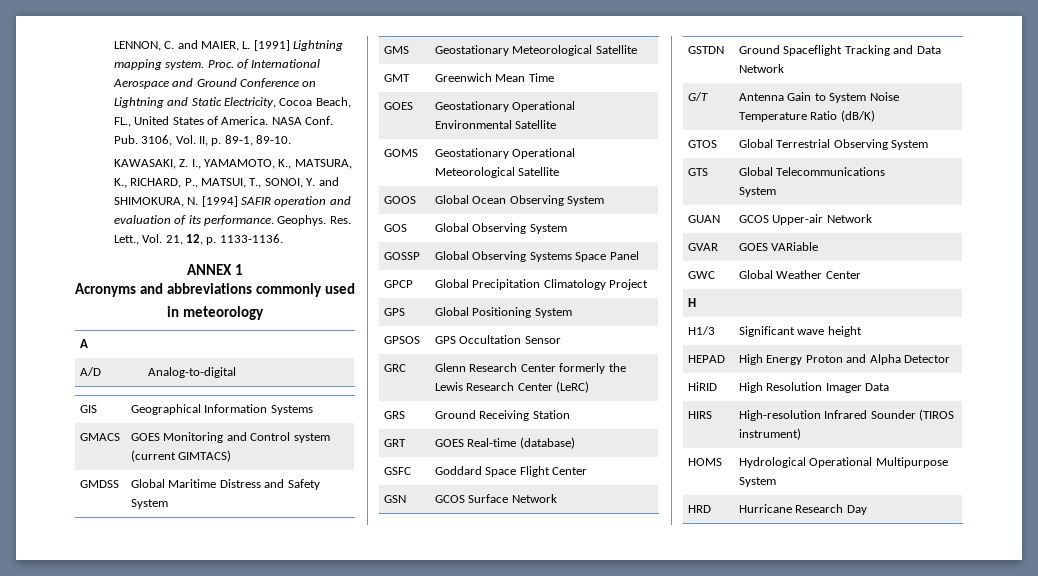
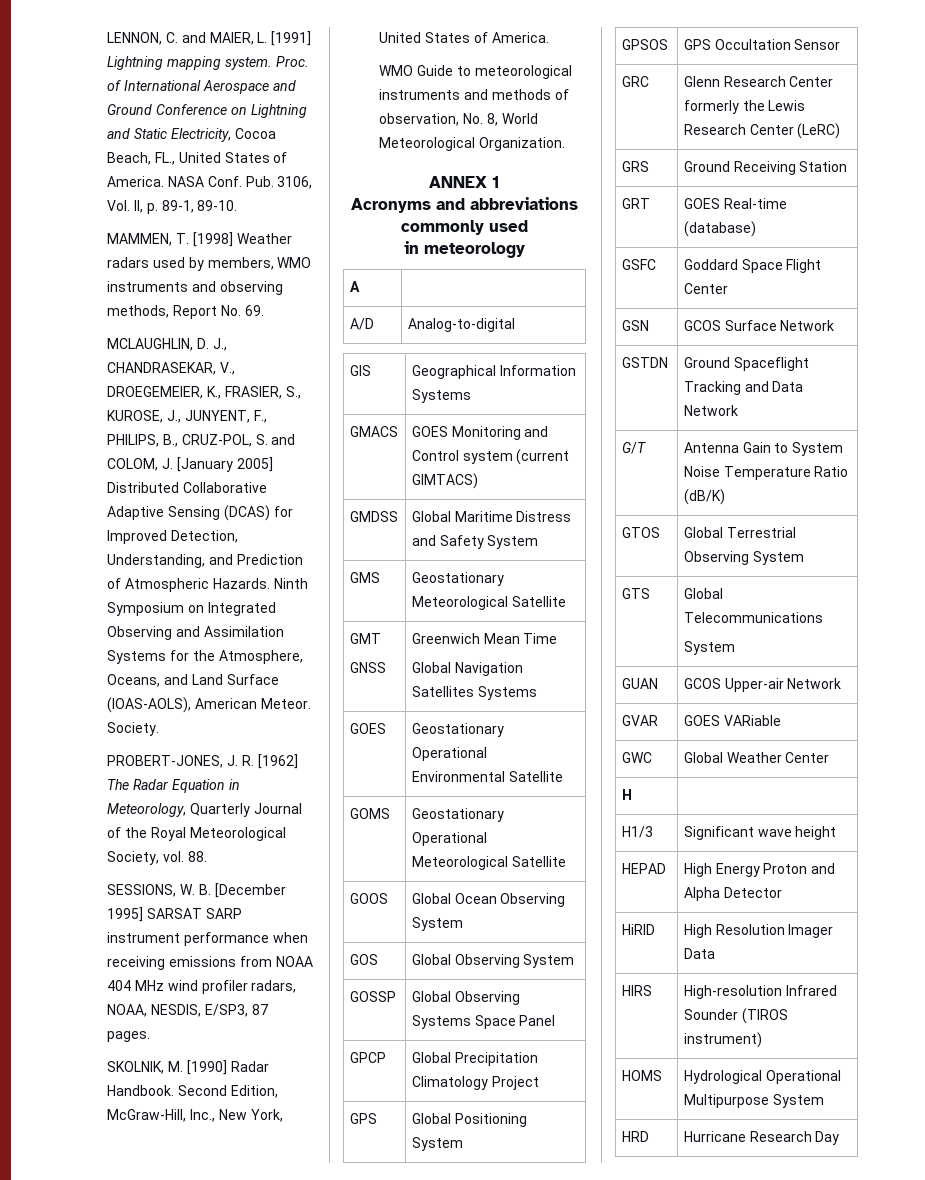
- KAWASAKI, Z. I., YAMAMOTO, K., MATSURA, K., RICHARD, P., MATSUI, T., SONOI, Y. and SHIMOKURA, N. [1994] SAFIR operation and evaluation of its performance. Geophys. Res. Lett., Vol. 21, 12, p. 1133-1136.
+ MAMMEN, T. [1998] Weather radars used by members, WMO instruments and observing methods, Report No. 69.
+ MCLAUGHLIN, D. J., CHANDRASEKAR, V., DROEGEMEIER, K., FRASIER, S., KUROSE, J., JUNYENT, F., PHILIPS, B., CRUZ-POL, S. and COLOM, J. [January 2005] Distributed Collaborative Adaptive Sensing (DCAS) for Improved Detection, Understanding, and Prediction of Atmospheric Hazards. Ninth Symposium on Integrated Observing and Assimilation Systems for the Atmosphere, Oceans, and Land Surface (IOAS-AOLS), American Meteor. Society.
+ PROBERT-JONES, J. R. [1962] The Radar Equation in Meteorology, Quarterly Journal of the Royal Meteorological Society, vol. 88.
+ SESSIONS, W. B. [December 1995] SARSAT SARP instrument performance when receiving emissions from NOAA 404 MHz wind profiler radars, NOAA, NESDIS, E/SP3, 87 pages.
+ SKOLNIK, M. [1990] Radar Handbook. Second Edition, McGraw-Hill, Inc., New York, United States of America.
+ WMO Guide to meteorological instruments and methods of observation, No. 8, World Meteorological Organization.
- GMT | Greenwich Mean Time
+ GMT
+ GNSS | Greenwich Mean Time
+ Global Navigation Satellites Systems

